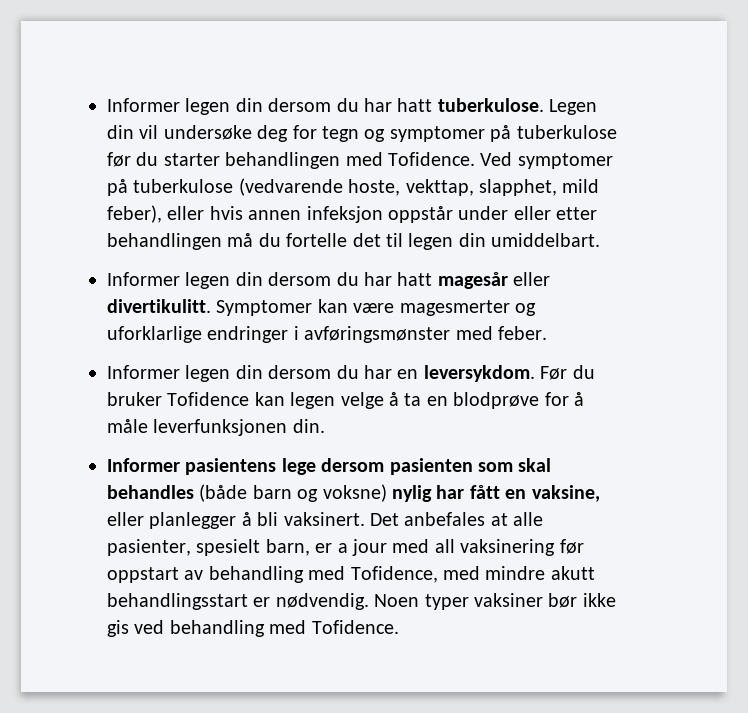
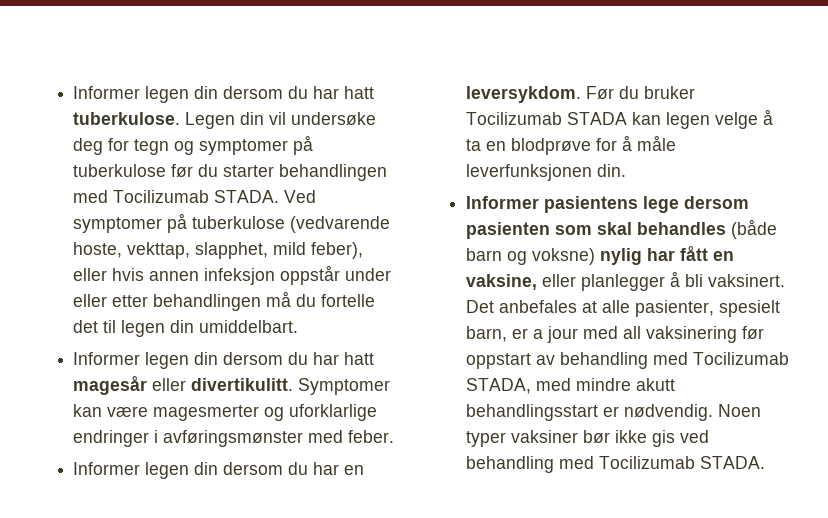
- Legen din vil undersøke deg for tegn og symptomer på tuberkulose før du starter behandlingen med Tofidence.
+ Legen din vil undersøke deg for tegn og symptomer på tuberkulose før du starter behandlingen med Tocilizumab STADA.
- Før du bruker Tofidence kan legen velge å ta en blodprøve for å måle leverfunksjonen din.
+ Før du bruker Tocilizumab STADA kan legen velge å ta en blodprøve for å måle leverfunksjonen din.
- Det anbefales at alle pasienter, spesielt barn, er a jour med all vaksinering før oppstart av behandling med Tofidence, med mindre akutt behandlingsstart er nødvendig.
+ Det anbefales at alle pasienter, spesielt barn, er a jour med all vaksinering før oppstart av behandling med Tocilizumab STADA, med mindre akutt behandlingsstart er nødvendig.
- Noen typer vaksiner bør ikke gis ved behandling med Tofidence.
+ Noen typer vaksiner bør ikke gis ved behandling med Tocilizumab STADA.

